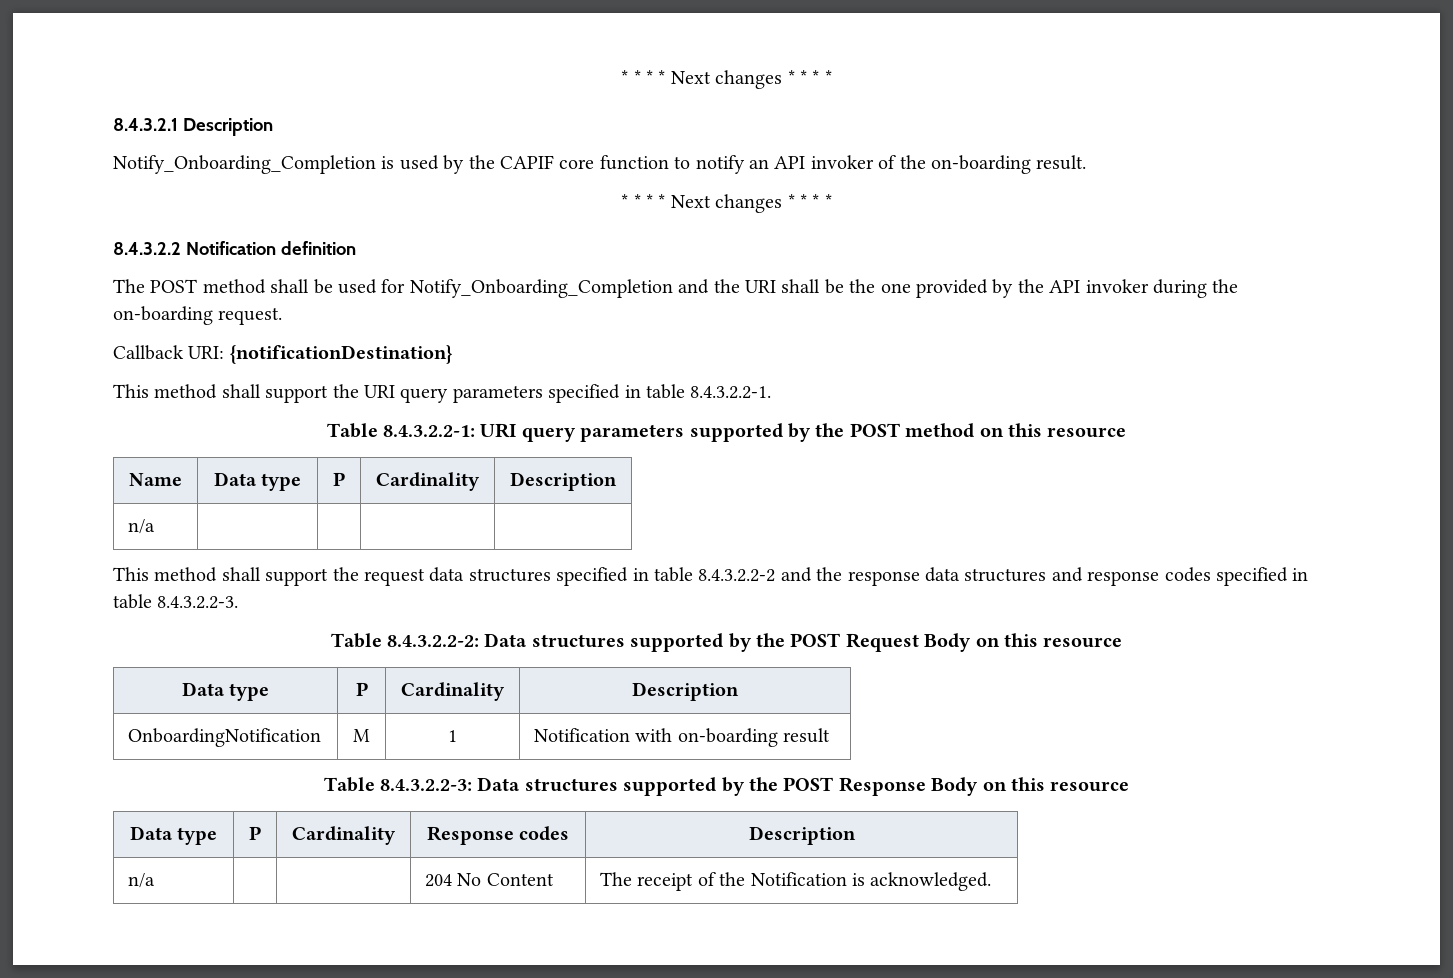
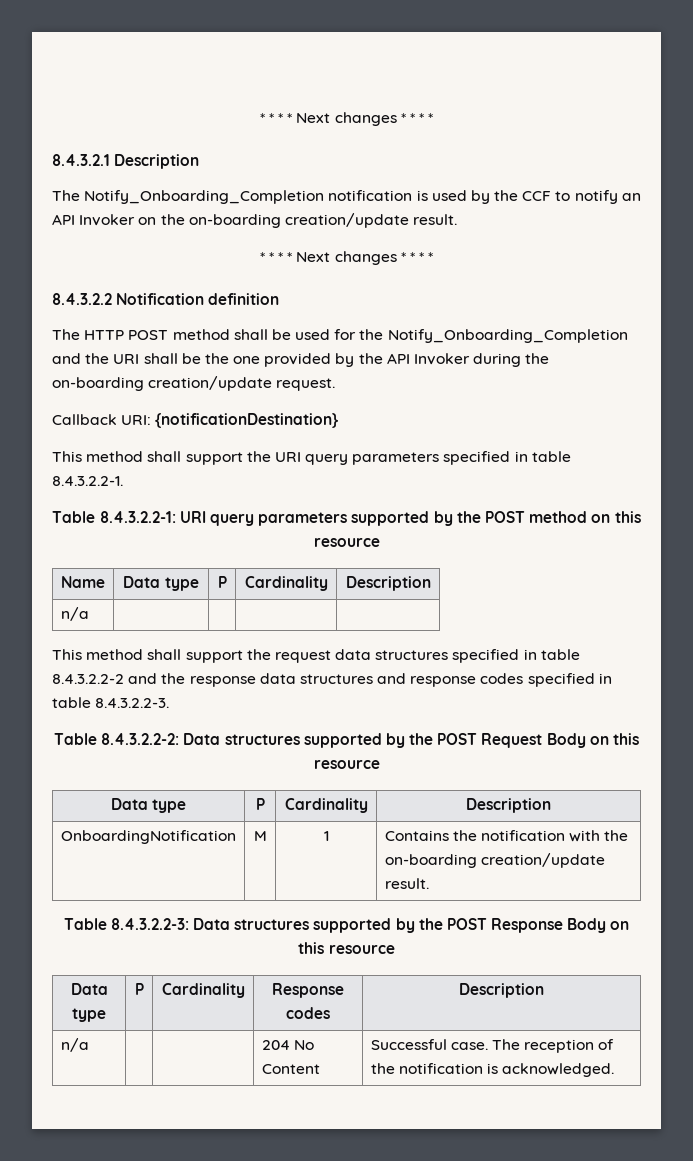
- Notify_Onboarding_Completion is used by the CAPIF core function to notify an API invoker of the on-boarding result.
+ The Notify_Onboarding_Completion notification is used by the CCF to notify an API Invoker on the on-boarding creation/update result.
- The POST method shall be used for Notify_Onboarding_Completion and the URI shall be the one provided by the API invoker during the on-boarding request.
+ The HTTP POST method shall be used for the Notify_Onboarding_Completion and the URI shall be the one provided by the API Invoker during the on-boarding creation/update request.
- OnboardingNotification | M | 1 | Notification with on-boarding result
+ OnboardingNotification | M | 1 | Contains the notification with the on-boarding creation/update result.
- n/a | | | 204 No Content | The receipt of the Notification is acknowledged.
+ n/a | | | 204 No Content | Successful case. The reception of the notification is acknowledged.

